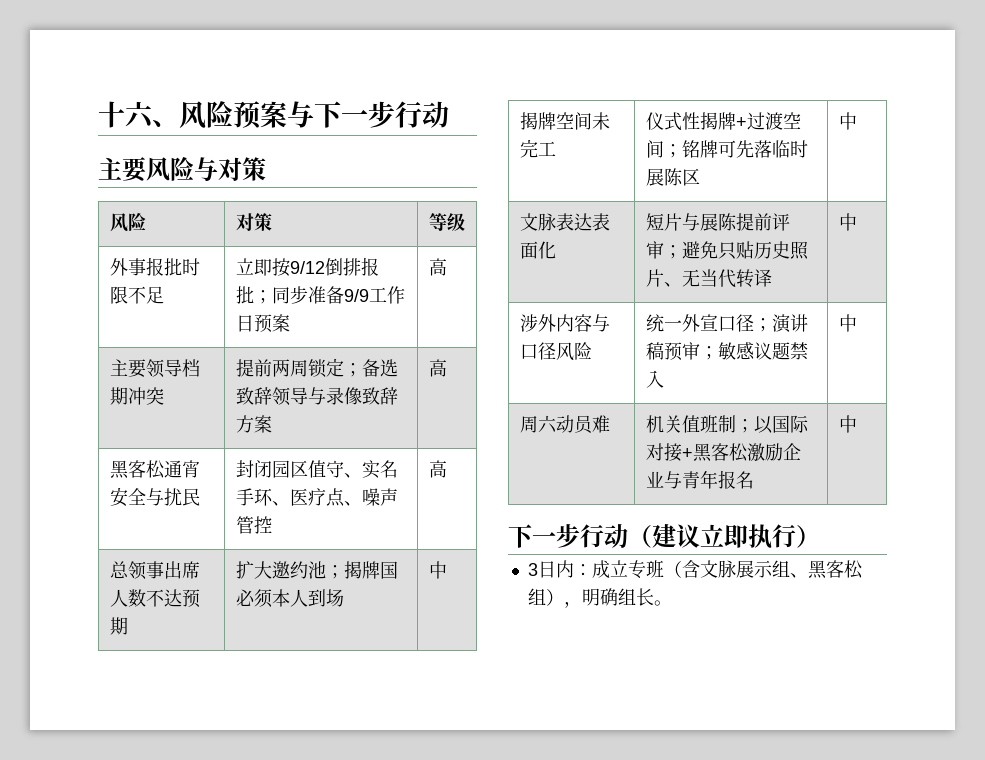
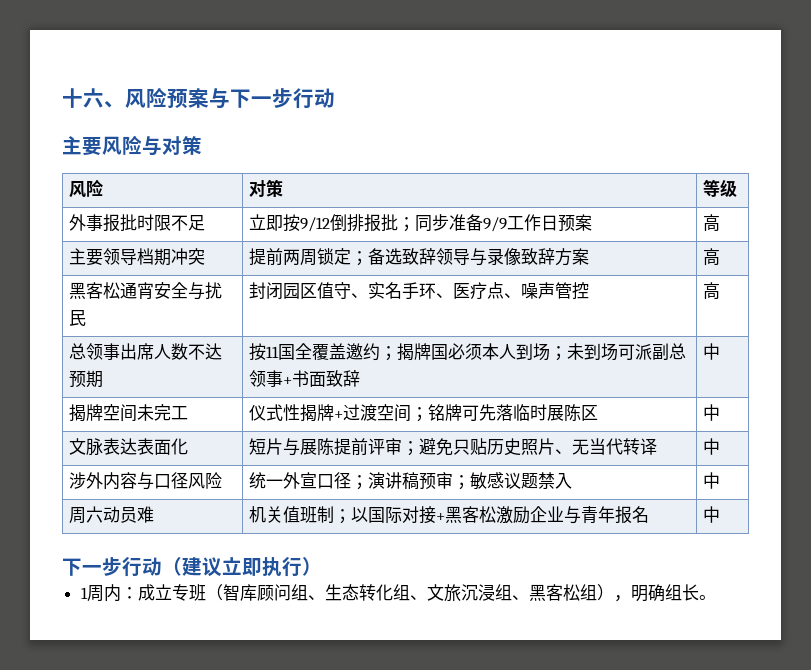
- 总领事出席人数不达预期 | 扩大邀约池；揭牌国必须本人到场 | 中
+ 总领事出席人数不达预期 | 按11国全覆盖邀约；揭牌国必须本人到场；未到场可派副总领事+书面致辞 | 中
- 3日内：成立专班（含文脉展示组、黑客松组），明确组长。
+ 1周内：成立专班（智库顾问组、生态转化组、文旅沉浸组、黑客松组），明确组长。

